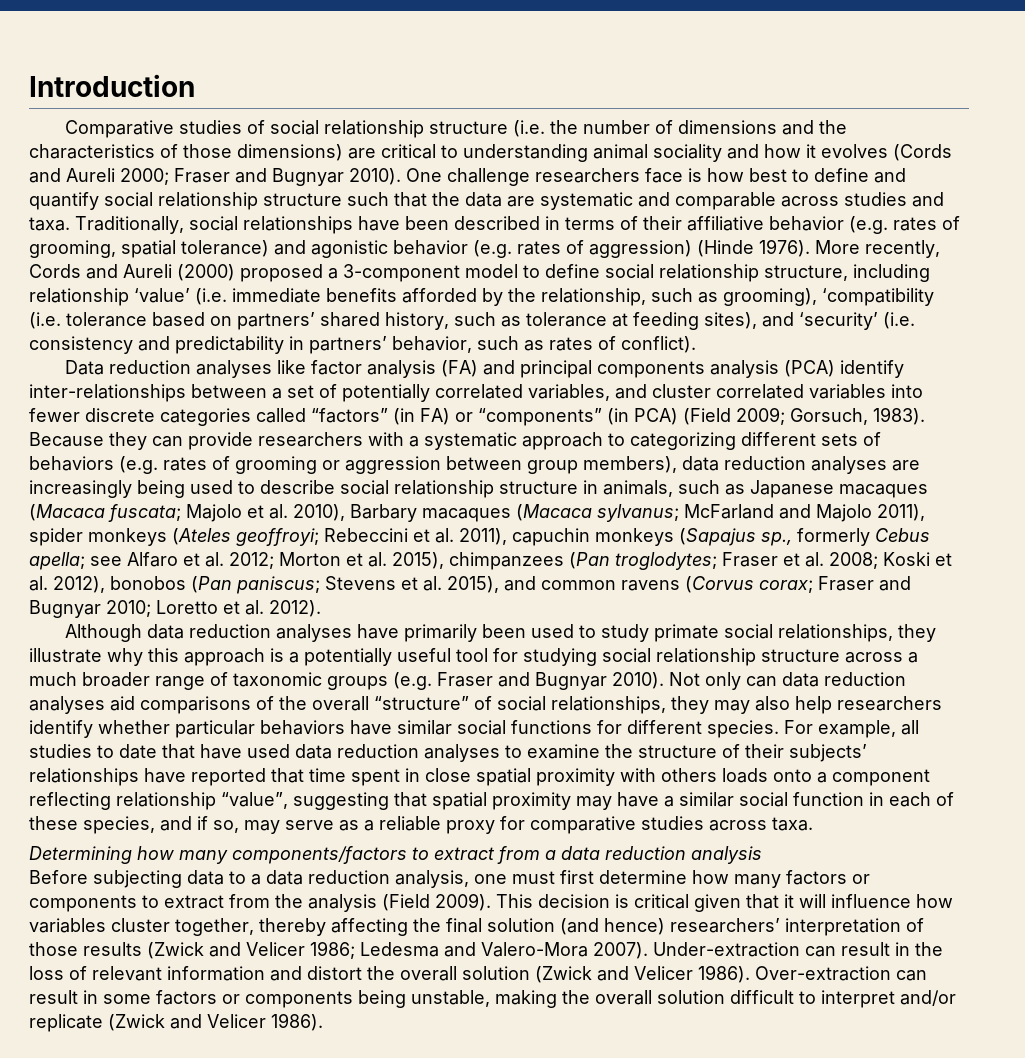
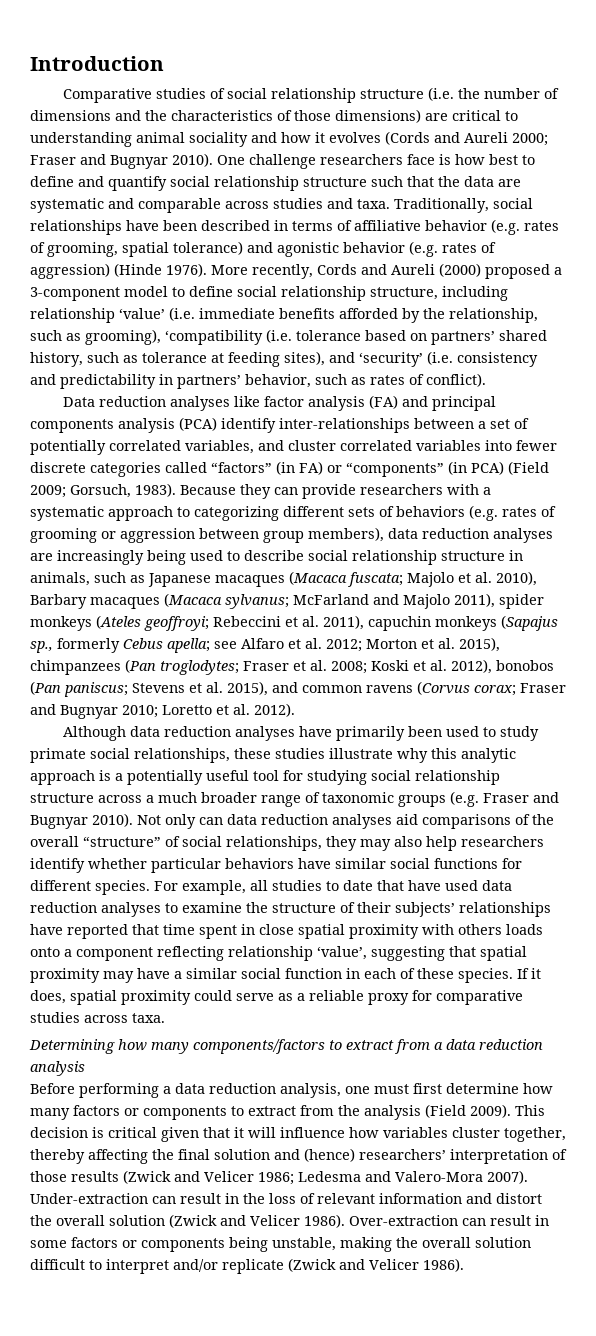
- Traditionally, social relationships have been described in terms of their affiliative behavior (e.g. rates of grooming, spatial tolerance) and agonistic behavior (e.g. rates of aggression) (Hinde 1976).
+ Traditionally, social relationships have been described in terms of affiliative behavior (e.g. rates of grooming, spatial tolerance) and agonistic behavior (e.g. rates of aggression) (Hinde 1976).
- Although data reduction analyses have primarily been used to study primate social relationships, they illustrate why this approach is a potentially useful tool for studying social relationship structure across a much broader range of taxonomic groups (e.g. Fraser and Bugnyar 2010).
+ Although data reduction analyses have primarily been used to study primate social relationships, these studies illustrate why this analytic approach is a potentially useful tool for studying social relationship structure across a much broader range of taxonomic groups (e.g. Fraser and Bugnyar 2010).
- For example, all studies to date that have used data reduction analyses to examine the structure of their subjects’ relationships have reported that time spent in close spatial proximity with others loads onto a component reflecting relationship “value”, suggesting that spatial proximity may have a similar social function in each of these species, and if so, may serve as a reliable proxy for comparative studies across taxa.
+ For example, all studies to date that have used data reduction analyses to examine the structure of their subjects’ relationships have reported that time spent in close spatial proximity with others loads onto a component reflecting relationship ‘value’, suggesting that spatial proximity may have a similar social function in each of these species. If it does, spatial proximity could serve as a reliable proxy for comparative studies across taxa.
- Before subjecting data to a data reduction analysis, one must first determine how many factors or components to extract from the analysis (Field 2009).
+ Before performing a data reduction analysis, one must first determine how many factors or components to extract from the analysis (Field 2009).
- This decision is critical given that it will influence how variables cluster together, thereby affecting the final solution (and hence) researchers’ interpretation of those results (Zwick and Velicer 1986; Ledesma and Valero-Mora 2007).
+ This decision is critical given that it will influence how variables cluster together, thereby affecting the final solution and (hence) researchers’ interpretation of those results (Zwick and Velicer 1986; Ledesma and Valero-Mora 2007).

